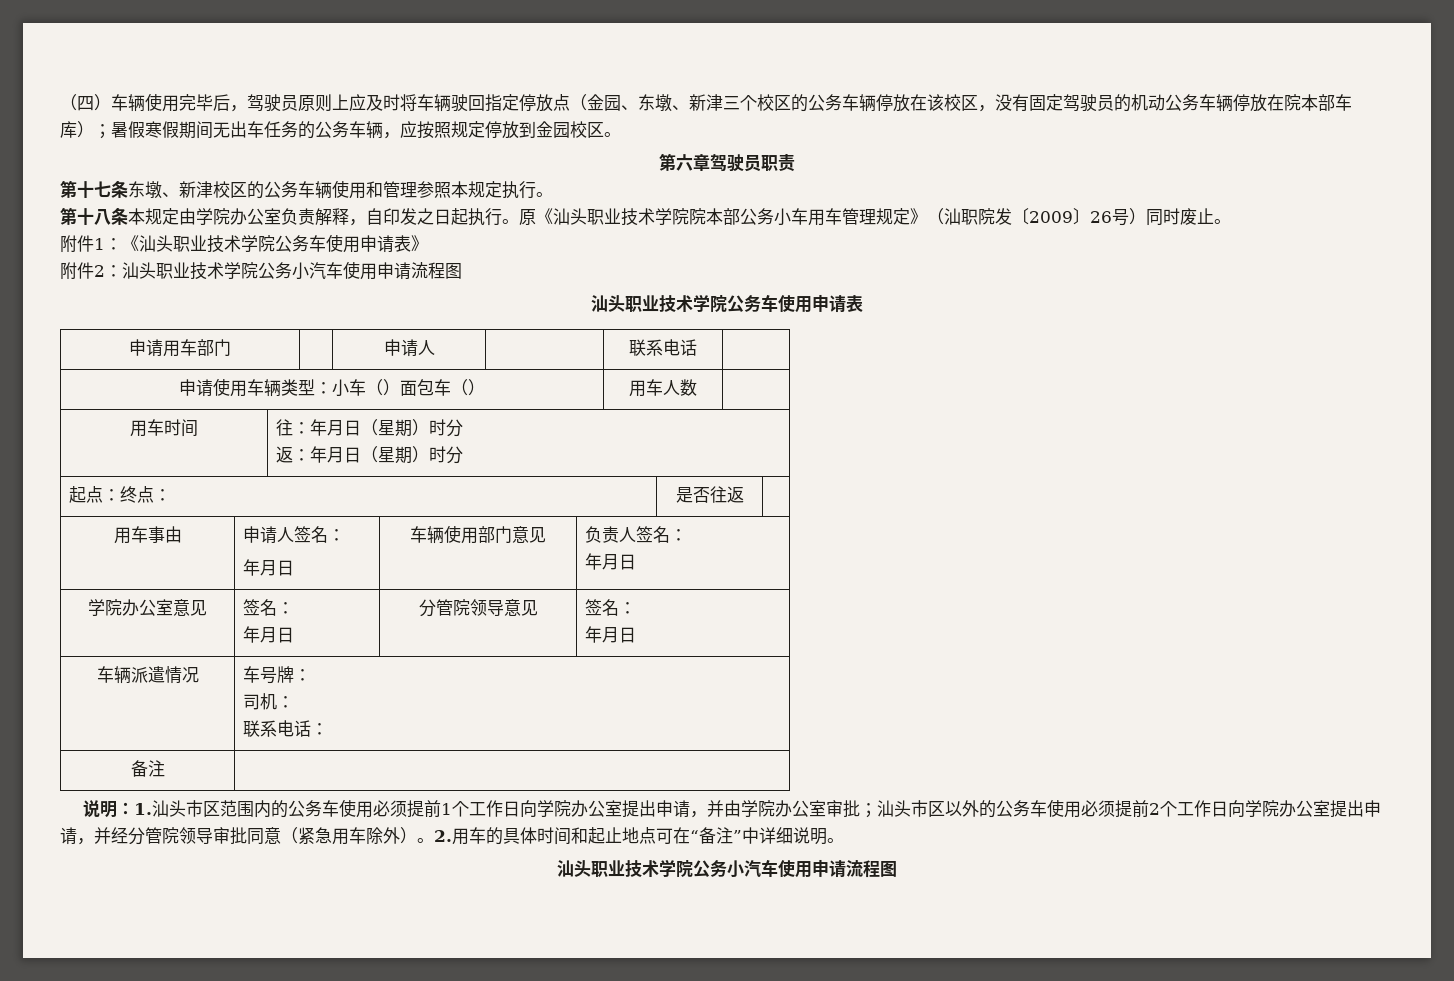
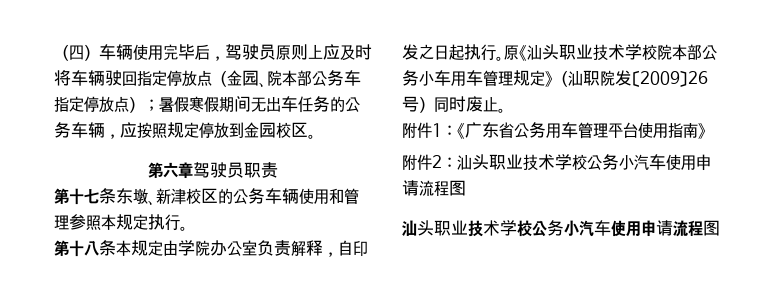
- （四）车辆使用完毕后，驾驶员原则上应及时将车辆驶回指定停放点（金园、东墩、新津三个校区的公务车辆停放在该校区，没有固定驾驶员的机动公务车辆停放在院本部车库）；暑假寒假期间无出车任务的公务车辆，应按照规定停放到金园校区。
+ （四）车辆使用完毕后，驾驶员原则上应及时将车辆驶回指定停放点（金园、院本部公务车指定停放点）；暑假寒假期间无出车任务的公务车辆，应按照规定停放到金园校区。
- 原《汕头职业技术学院院本部公务小车用车管理规定》（汕职院发〔2009〕26号）同时废止。
+ 原《汕头职业技术学校院本部公务小车用车管理规定》（汕职院发〔2009〕26号）同时废止。
- 附件1：《汕头职业技术学院公务车使用申请表》
+ 附件1：《广东省公务用车管理平台使用指南》
- 附件2：汕头职业技术学院公务小汽车使用申请流程图
- 汕头职业技术学院公务车使用申请表
- 申请用车部门 | | 申请人 | | 联系电话 |
- 申请使用车辆类型：小车（）面包车（） | 用车人数 |
- 用车时间 | 往：年月日（星期）时分
- 返：年月日（星期）时分
- 起点：终点： | 是否往返 |
- 用车事由 | 申请人签名：
- 年月日 | 车辆使用部门意见 | 负责人签名：
- 年月日
- 学院办公室意见 | 签名：
- 年月日 | 分管院领导意见 | 签名：
- 年月日
- 车辆派遣情况 | 车号牌：
- 司机：
- 联系电话：
- 备注 |
- 说明：1.汕头市区范围内的公务车使用必须提前1个工作日向学院办公室提出申请，并由学院办公室审批；汕头市区以外的公务车使用必须提前2个工作日向学院办公室提出申请，并经分管院领导审批同意（紧急用车除外）。2.用车的具体时间和起止地点可在“备注”中详细说明。
- 汕头职业技术学院公务小汽车使用申请流程图
+ 附件2：汕头职业技术学校公务小汽车使用申请流程图
+ 汕头职业技术学校公务小汽车使用申请流程图

